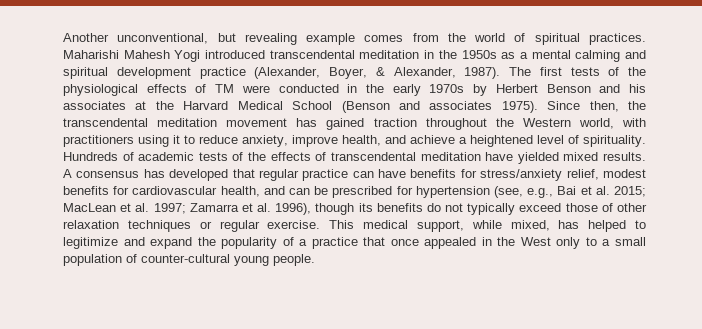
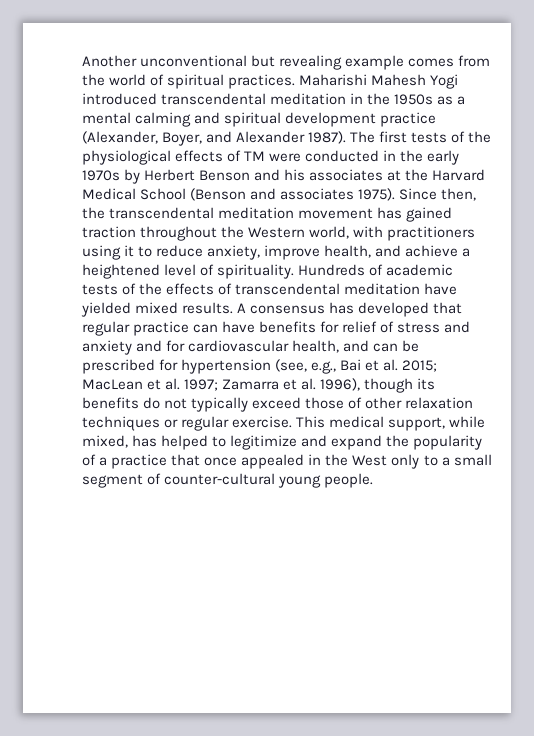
- Another unconventional, but revealing example comes from the world of spiritual practices.
+ Another unconventional but revealing example comes from the world of spiritual practices.
- Maharishi Mahesh Yogi introduced transcendental meditation in the 1950s as a mental calming and spiritual development practice (Alexander, Boyer, & Alexander, 1987).
+ Maharishi Mahesh Yogi introduced transcendental meditation in the 1950s as a mental calming and spiritual development practice (Alexander, Boyer, and Alexander 1987).
- A consensus has developed that regular practice can have benefits for stress/anxiety relief, modest benefits for cardiovascular health, and can be prescribed for hypertension (see, e.g., Bai et al. 2015; MacLean et al. 1997; Zamarra et al. 1996), though its benefits do not typically exceed those of other relaxation techniques or regular exercise.
+ A consensus has developed that regular practice can have benefits for relief of stress and anxiety and for cardiovascular health, and can be prescribed for hypertension (see, e.g., Bai et al. 2015; MacLean et al. 1997; Zamarra et al. 1996), though its benefits do not typically exceed those of other relaxation techniques or regular exercise.
- This medical support, while mixed, has helped to legitimize and expand the popularity of a practice that once appealed in the West only to a small population of counter-cultural young people.
+ This medical support, while mixed, has helped to legitimize and expand the popularity of a practice that once appealed in the West only to a small segment of counter-cultural young people.

